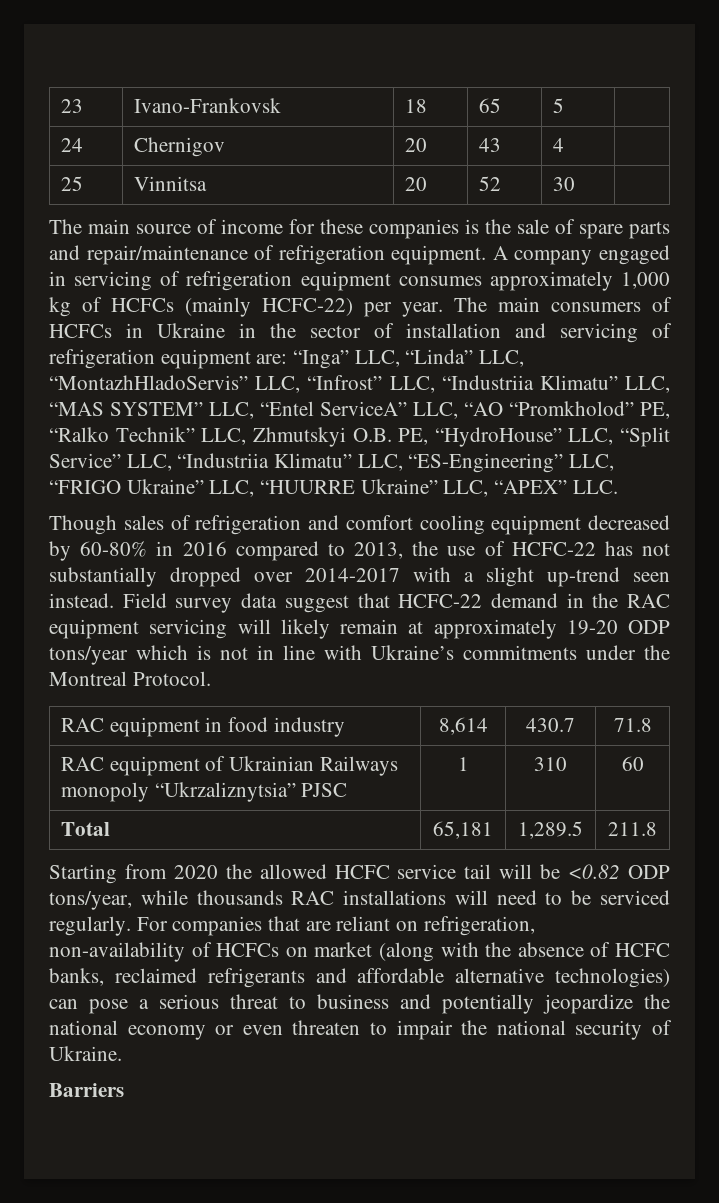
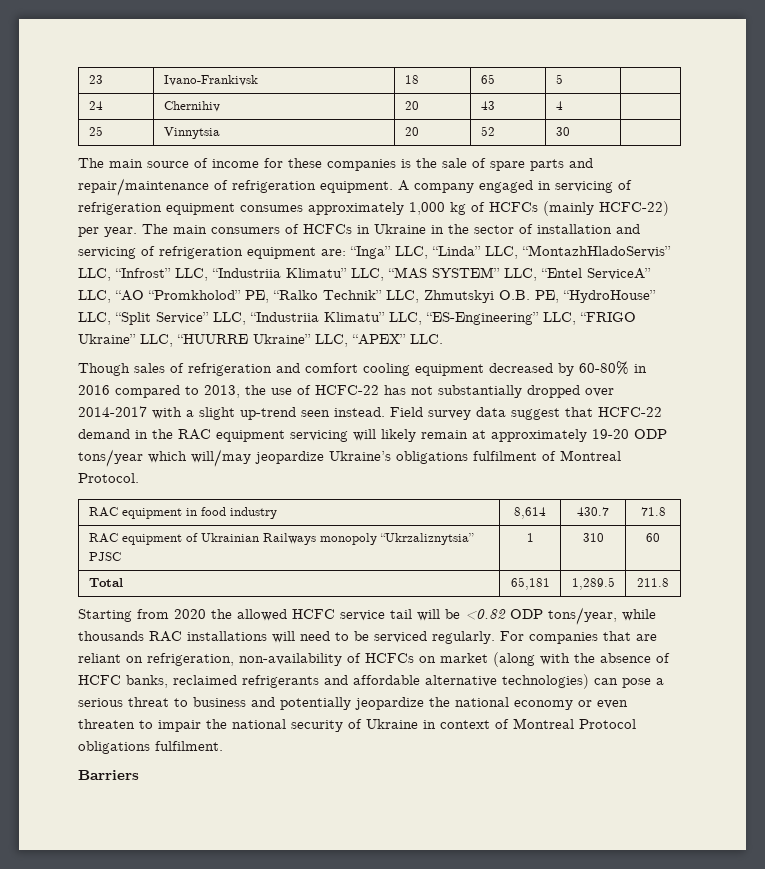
- 23 | Ivano-Frankovsk | 18 | 65 | 5 |
+ 23 | Ivano-Frankivsk | 18 | 65 | 5 |
- 24 | Chernigov | 20 | 43 | 4 |
+ 24 | Chernihiv | 20 | 43 | 4 |
- 25 | Vinnitsa | 20 | 52 | 30 |
+ 25 | Vinnytsia | 20 | 52 | 30 |
- Field survey data suggest that HCFC-22 demand in the RAC equipment servicing will likely remain at approximately 19-20 ODP tons/year which is not in line with Ukraine’s commitments under the Montreal Protocol.
+ Field survey data suggest that HCFC-22 demand in the RAC equipment servicing will likely remain at approximately 19-20 ODP tons/year which will/may jeopardize Ukraine’s obligations fulfilment of Montreal Protocol.
- For companies that are reliant on refrigeration, non-availability of HCFCs on market (along with the absence of HCFC banks, reclaimed refrigerants and affordable alternative technologies) can pose a serious threat to business and potentially jeopardize the national economy or even threaten to impair the national security of Ukraine.
+ For companies that are reliant on refrigeration, non-availability of HCFCs on market (along with the absence of HCFC banks, reclaimed refrigerants and affordable alternative technologies) can pose a serious threat to business and potentially jeopardize the national economy or even threaten to impair the national security of Ukraine in context of Montreal Protocol obligations fulfilment.

